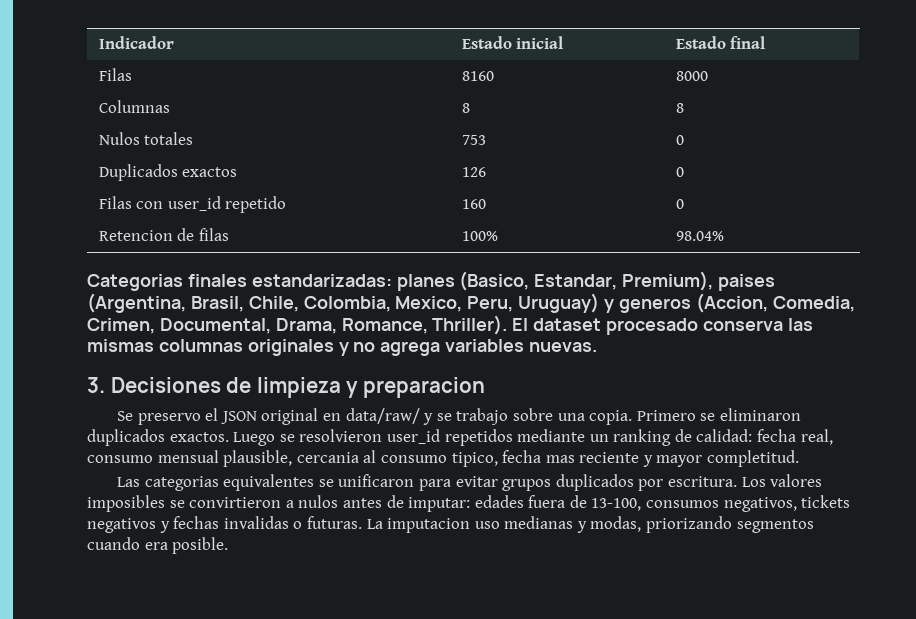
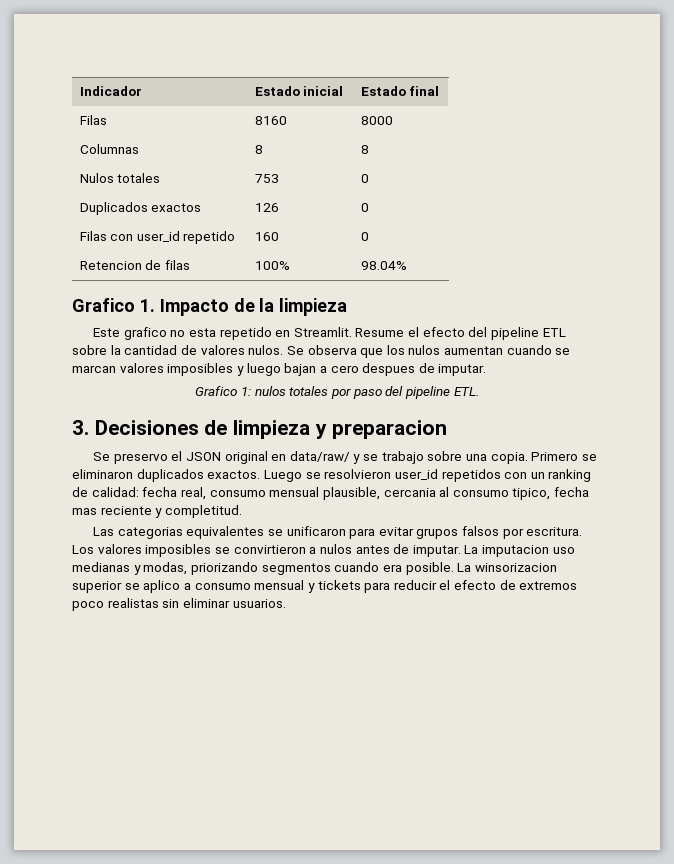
- Categorias finales estandarizadas: planes (Basico, Estandar, Premium), paises (Argentina, Brasil, Chile, Colombia, Mexico, Peru, Uruguay) y generos (Accion, Comedia, Crimen, Documental, Drama, Romance, Thriller). El dataset procesado conserva las mismas columnas originales y no agrega variables nuevas.
+ Grafico 1. Impacto de la limpieza
+ Este grafico no esta repetido en Streamlit. Resume el efecto del pipeline ETL sobre la cantidad de valores nulos. Se observa que los nulos aumentan cuando se marcan valores imposibles y luego bajan a cero despues de imputar.
+ Grafico 1: nulos totales por paso del pipeline ETL.
- Luego se resolvieron user_id repetidos mediante un ranking de calidad: fecha real, consumo mensual plausible, cercania al consumo tipico, fecha mas reciente y mayor completitud.
+ Luego se resolvieron user_id repetidos con un ranking de calidad: fecha real, consumo mensual plausible, cercania al consumo tipico, fecha mas reciente y completitud.
- Las categorias equivalentes se unificaron para evitar grupos duplicados por escritura.
+ Las categorias equivalentes se unificaron para evitar grupos falsos por escritura.
- Los valores imposibles se convirtieron a nulos antes de imputar: edades fuera de 13-100, consumos negativos, tickets negativos y fechas invalidas o futuras.
+ Los valores imposibles se convirtieron a nulos antes de imputar.
+ La winsorizacion superior se aplico a consumo mensual y tickets para reducir el efecto de extremos poco realistas sin eliminar usuarios.

